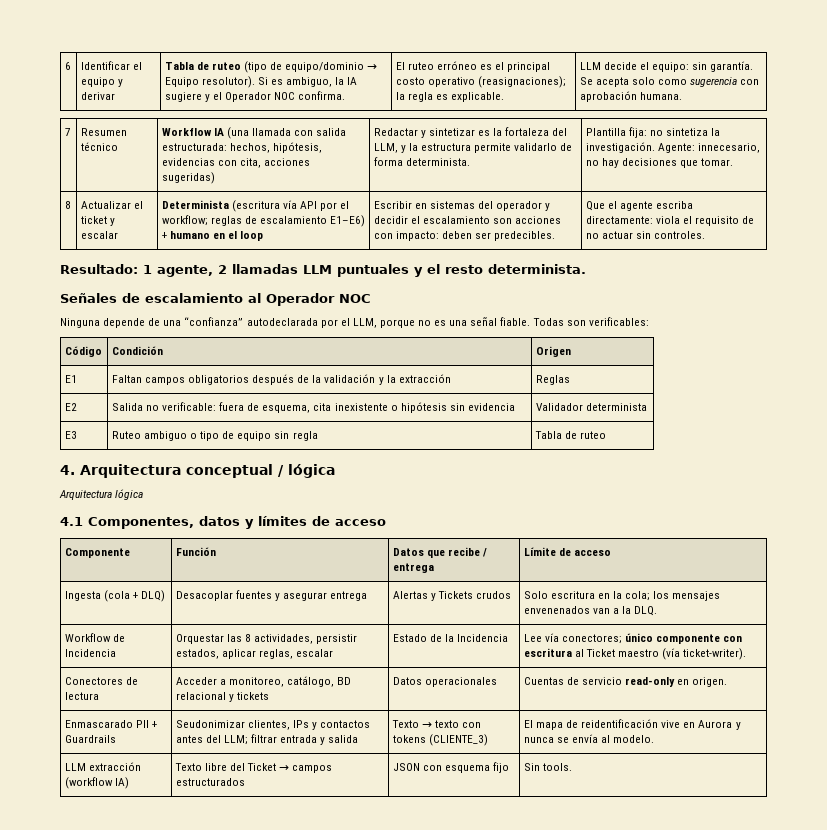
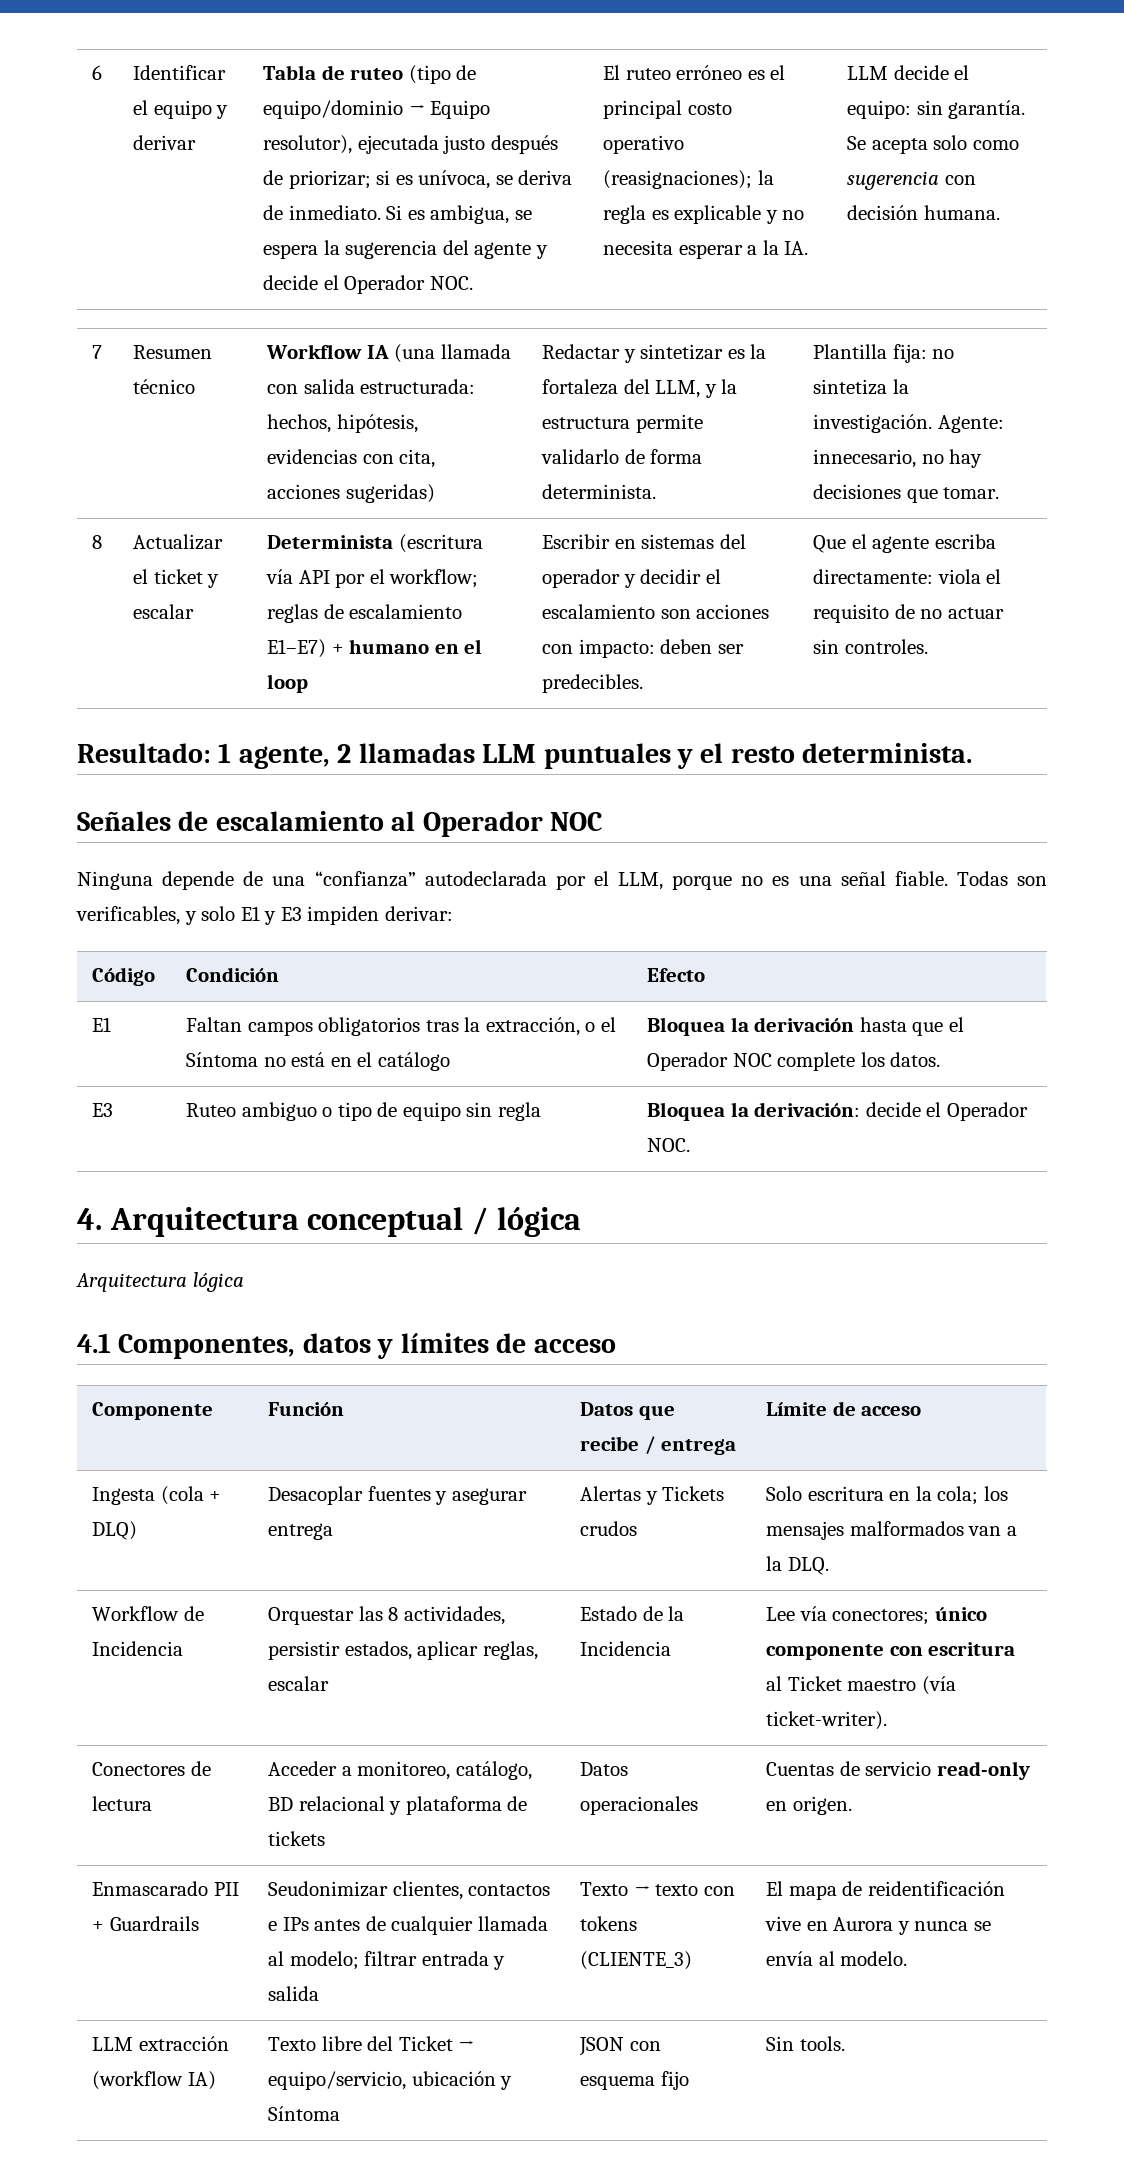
- Tabla de ruteo (tipo de equipo/dominio → Equipo resolutor). Si es ambiguo, la IA sugiere y el Operador NOC confirma.
+ Tabla de ruteo (tipo de equipo/dominio → Equipo resolutor), ejecutada justo después de priorizar; si es unívoca, se deriva de inmediato. Si es ambigua, se espera la sugerencia del agente y decide el Operador NOC.
- El ruteo erróneo es el principal costo operativo (reasignaciones); la regla es explicable.
+ El ruteo erróneo es el principal costo operativo (reasignaciones); la regla es explicable y no necesita esperar a la IA.
- Se acepta solo como sugerencia con aprobación humana.
+ Se acepta solo como sugerencia con decisión humana.
- Determinista (escritura vía API por el workflow; reglas de escalamiento E1–E6) + humano en el loop
+ Determinista (escritura vía API por el workflow; reglas de escalamiento E1–E7) + humano en el loop
- Todas son verificables:
+ Todas son verificables, y solo E1 y E3 impiden derivar:
- Código | Condición | Origen
+ Código | Condición | Efecto
- E1 | Faltan campos obligatorios después de la validación y la extracción | Reglas
- E2 | Salida no verificable: fuera de esquema, cita inexistente o hipótesis sin evidencia | Validador determinista
+ E1 | Faltan campos obligatorios tras la extracción, o el Síntoma no está en el catálogo | Bloquea la derivación hasta que el Operador NOC complete los datos.
- E3 | Ruteo ambiguo o tipo de equipo sin regla | Tabla de ruteo
+ E3 | Ruteo ambiguo o tipo de equipo sin regla | Bloquea la derivación: decide el Operador NOC.
- Ingesta (cola + DLQ) | Desacoplar fuentes y asegurar entrega | Alertas y Tickets crudos | Solo escritura en la cola; los mensajes envenenados van a la DLQ.
+ Ingesta (cola + DLQ) | Desacoplar fuentes y asegurar entrega | Alertas y Tickets crudos | Solo escritura en la cola; los mensajes malformados van a la DLQ.
- Conectores de lectura | Acceder a monitoreo, catálogo, BD relacional y tickets | Datos operacionales | Cuentas de servicio read-only en origen.
+ Conectores de lectura | Acceder a monitoreo, catálogo, BD relacional y plataforma de tickets | Datos operacionales | Cuentas de servicio read-only en origen.
- Enmascarado PII + Guardrails | Seudonimizar clientes, IPs y contactos antes del LLM; filtrar entrada y salida | Texto → texto con tokens (CLIENTE_3) | El mapa de reidentificación vive en Aurora y nunca se envía al modelo.
+ Enmascarado PII + Guardrails | Seudonimizar clientes, contactos e IPs antes de cualquier llamada al modelo; filtrar entrada y salida | Texto → texto con tokens (CLIENTE_3) | El mapa de reidentificación vive en Aurora y nunca se envía al modelo.
- LLM extracción (workflow IA) | Texto libre del Ticket → campos estructurados | JSON con esquema fijo | Sin tools.
+ LLM extracción (workflow IA) | Texto libre del Ticket → equipo/servicio, ubicación y Síntoma | JSON con esquema fijo | Sin tools.

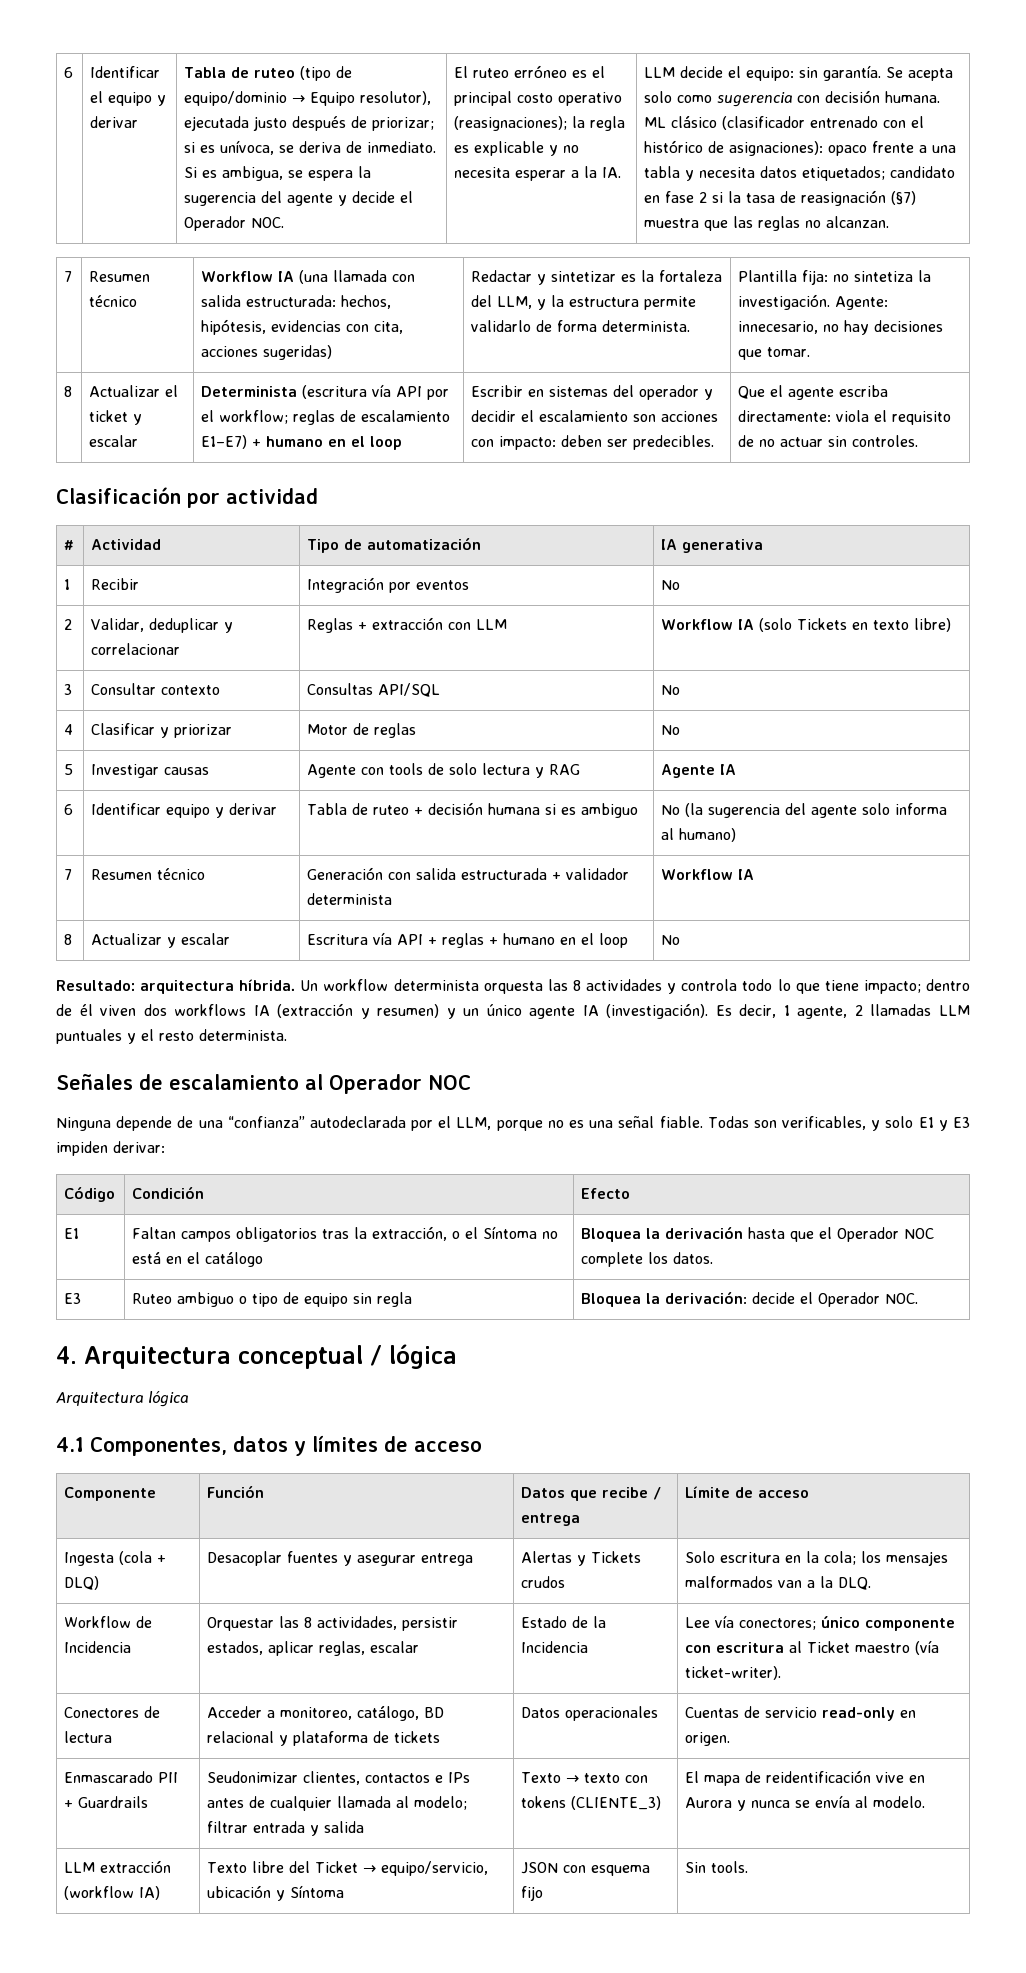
+ ML clásico (clasificador entrenado con el histórico de asignaciones): opaco frente a una tabla y necesita datos etiquetados; candidato en fase 2 si la tasa de reasignación (§7) muestra que las reglas no alcanzan.
- Resultado: 1 agente, 2 llamadas LLM puntuales y el resto determinista.
+ Clasificación por actividad
+ # | Actividad | Tipo de automatización | IA generativa
+ 1 | Recibir | Integración por eventos | No
+ 2 | Validar, deduplicar y correlacionar | Reglas + extracción con LLM | Workflow IA (solo Tickets en texto libre)
+ 3 | Consultar contexto | Consultas API/SQL | No
+ 4 | Clasificar y priorizar | Motor de reglas | No
+ 5 | Investigar causas | Agente con tools de solo lectura y RAG | Agente IA
+ 6 | Identificar equipo y derivar | Tabla de ruteo + decisión humana si es ambiguo | No (la sugerencia del agente solo informa al humano)
+ 7 | Resumen técnico | Generación con salida estructurada + validador determinista | Workflow IA
+ 8 | Actualizar y escalar | Escritura vía API + reglas + humano en el loop | No
+ Resultado: arquitectura híbrida. Un workflow determinista orquesta las 8 actividades y controla todo lo que tiene impacto; dentro de él viven dos workflows IA (extracción y resumen) y un único agente IA (investigación). Es decir, 1 agente, 2 llamadas LLM puntuales y el resto determinista.

